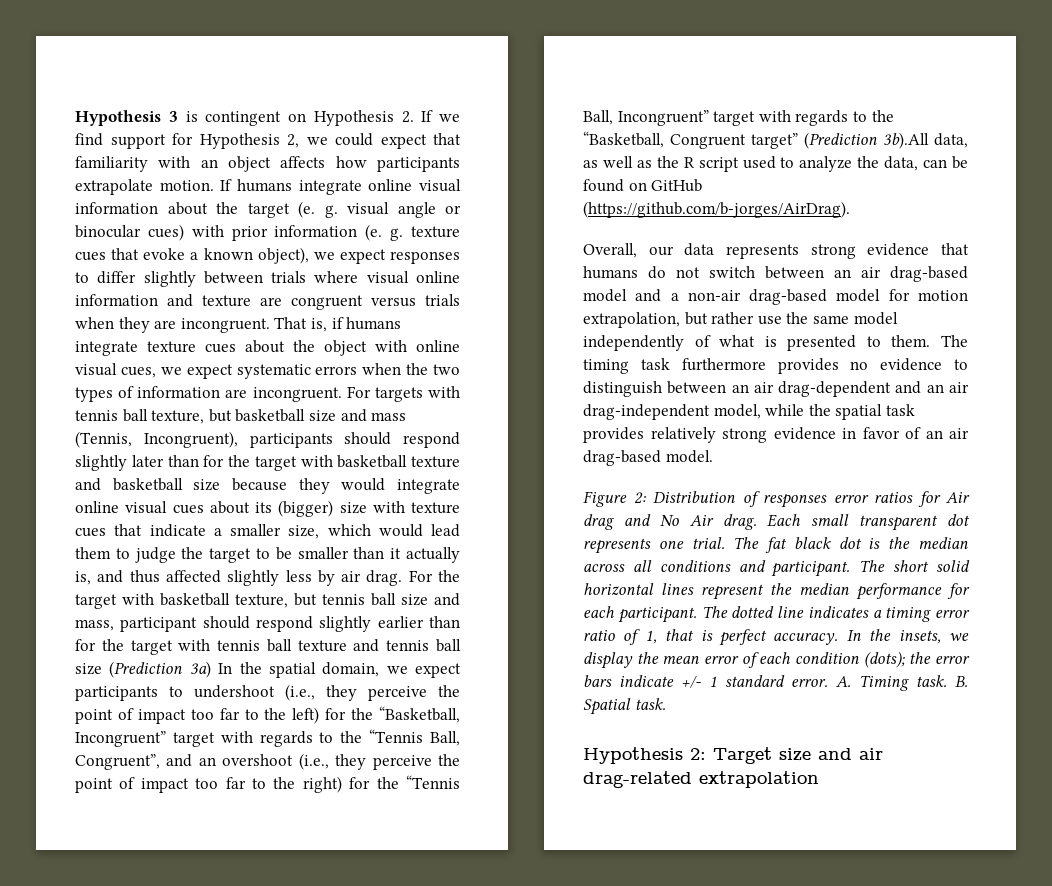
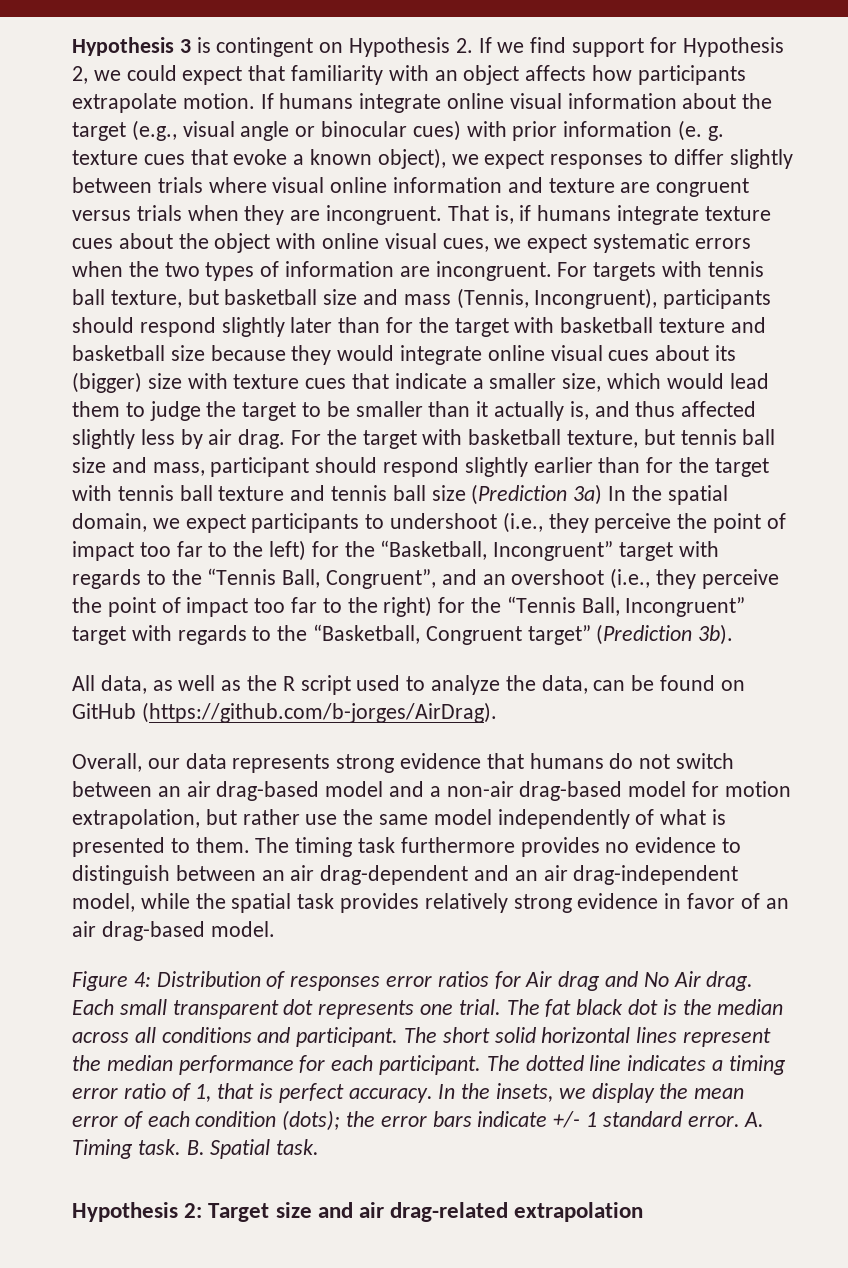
- If humans integrate online visual information about the target (e. g. visual angle or binocular cues) with prior information (e. g. texture cues that evoke a known object), we expect responses to differ slightly between trials where visual online information and texture are congruent versus trials when they are incongruent.
+ If humans integrate online visual information about the target (e.g., visual angle or binocular cues) with prior information (e. g. texture cues that evoke a known object), we expect responses to differ slightly between trials where visual online information and texture are congruent versus trials when they are incongruent.
- For the target with basketball texture, but tennis ball size and mass, participant should respond slightly earlier than for the target with tennis ball texture and tennis ball size (Prediction 3a) In the spatial domain, we expect participants to undershoot (i.e., they perceive the point of impact too far to the left) for the “Basketball, Incongruent” target with regards to the “Tennis Ball, Congruent”, and an overshoot (i.e., they perceive the point of impact too far to the right) for the “Tennis Ball, Incongruent” target with regards to the “Basketball, Congruent target” (Prediction 3b).All data, as well as the R script used to analyze the data, can be found on GitHub (https://github.com/b-jorges/AirDrag).
+ For the target with basketball texture, but tennis ball size and mass, participant should respond slightly earlier than for the target with tennis ball texture and tennis ball size (Prediction 3a) In the spatial domain, we expect participants to undershoot (i.e., they perceive the point of impact too far to the left) for the “Basketball, Incongruent” target with regards to the “Tennis Ball, Congruent”, and an overshoot (i.e., they perceive the point of impact too far to the right) for the “Tennis Ball, Incongruent” target with regards to the “Basketball, Congruent target” (Prediction 3b).
+ All data, as well as the R script used to analyze the data, can be found on GitHub (https://github.com/b-jorges/AirDrag).
- Figure 2: Distribution of responses error ratios for Air drag and No Air drag.
+ Figure 4: Distribution of responses error ratios for Air drag and No Air drag.

